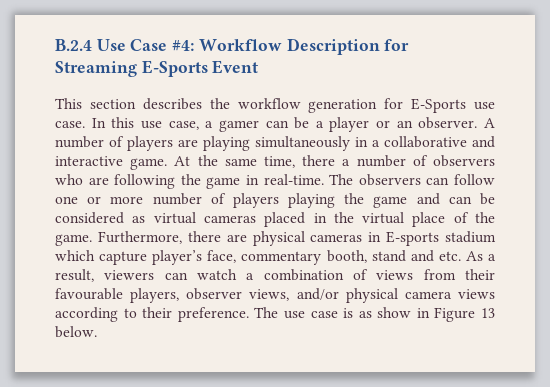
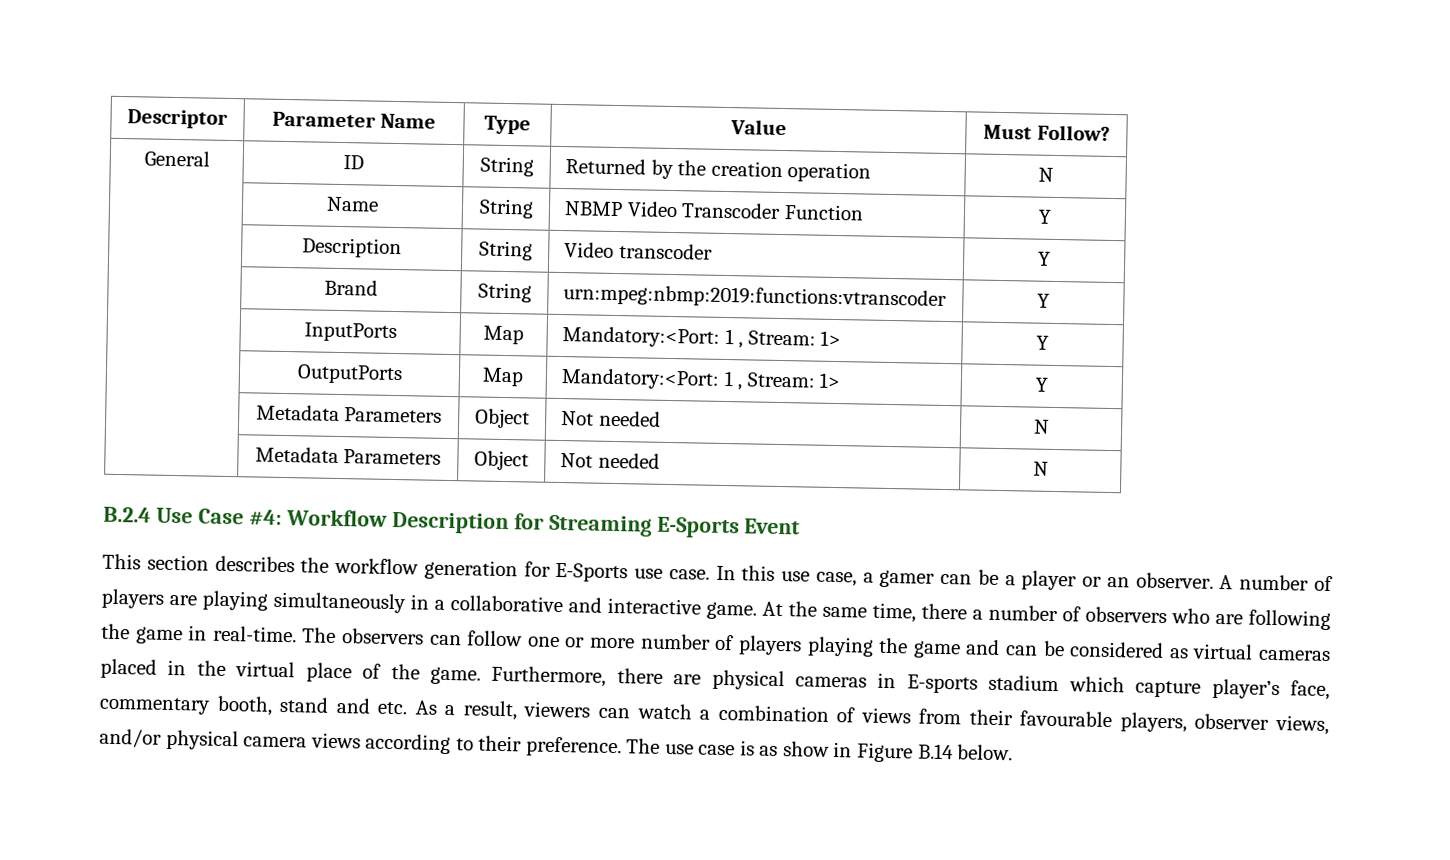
+ Descriptor | Parameter Name | Type | Value | Must Follow?
+ General | ID | String | Returned by the creation operation | N
+ | Name | String | NBMP Video Transcoder Function | Y
+ | Description | String | Video transcoder | Y
+ | Brand | String | urn:mpeg:nbmp:2019:functions:vtranscoder | Y
+ | InputPorts | Map | Mandatory:<Port: 1 , Stream: 1> | Y
+ | OutputPorts | Map | Mandatory:<Port: 1 , Stream: 1> | Y
+ | Metadata Parameters | Object | Not needed | N
+ | Metadata Parameters | Object | Not needed | N
- The use case is as show in Figure 13 below.
+ The use case is as show in Figure B.14 below.

